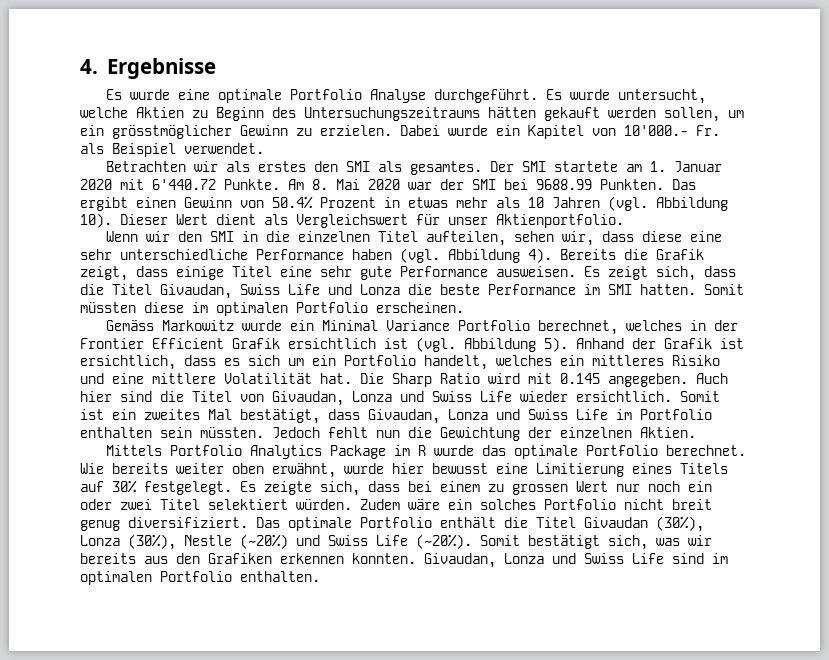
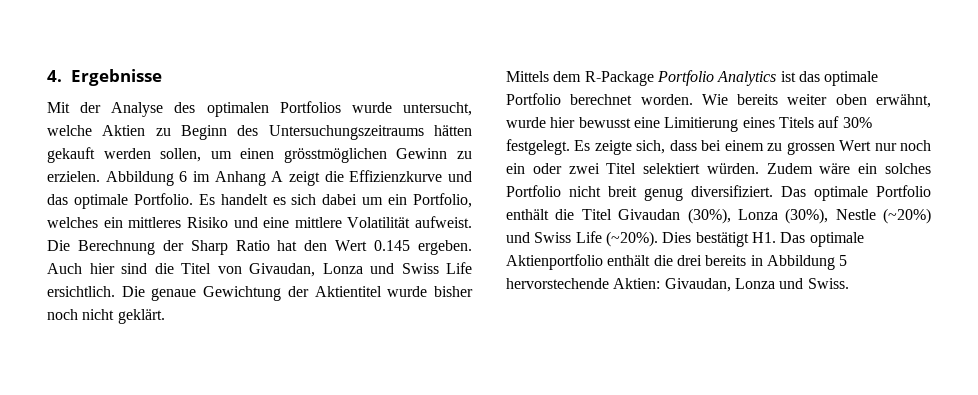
- Es wurde eine optimale Portfolio Analyse durchgeführt. Es wurde untersucht, welche Aktien zu Beginn des Untersuchungszeitraums hätten gekauft werden sollen, um ein grösstmöglicher Gewinn zu erzielen.
+ Mit der Analyse des optimalen Portfolios wurde untersucht, welche Aktien zu Beginn des Untersuchungszeitraums hätten gekauft werden sollen, um einen grösstmöglichen Gewinn zu erzielen.
- Dabei wurde ein Kapitel von 10'000.- Fr. als Beispiel verwendet.
- Betrachten wir als erstes den SMI als gesamtes. Der SMI startete am 1. Januar 2020 mit 6'440.72 Punkte. Am 8. Mai 2020 war der SMI bei 9688.99 Punkten. Das ergibt einen Gewinn von 50.4% Prozent in etwas mehr als 10 Jahren (vgl. Abbildung 10). Dieser Wert dient als Vergleichswert für unser Aktienportfolio.
- Wenn wir den SMI in die einzelnen Titel aufteilen, sehen wir, dass diese eine sehr unterschiedliche Performance haben (vgl. Abbildung 4). Bereits die Grafik zeigt, dass einige Titel eine sehr gute Performance ausweisen. Es zeigt sich, dass die Titel Givaudan, Swiss Life und Lonza die beste Performance im SMI hatten. Somit müssten diese im optimalen Portfolio erscheinen.
- Gemäss Markowitz wurde ein Minimal Variance Portfolio berechnet, welches in der Frontier Efficient Grafik ersichtlich ist (vgl. Abbildung 5). Anhand der Grafik ist ersichtlich, dass es sich um ein Portfolio handelt, welches ein mittleres Risiko und eine mittlere Volatilität hat. Die Sharp Ratio wird mit 0.145 angegeben.
+ Abbildung 6 im Anhang A zeigt die Effizienzkurve und das optimale Portfolio. Es handelt es sich dabei um ein Portfolio, welches ein mittleres Risiko und eine mittlere Volatilität aufweist. Die Berechnung der Sharp Ratio hat den Wert 0.145 ergeben.
- Auch hier sind die Titel von Givaudan, Lonza und Swiss Life wieder ersichtlich. Somit ist ein zweites Mal bestätigt, dass Givaudan, Lonza und Swiss Life im Portfolio enthalten sein müssten. Jedoch fehlt nun die Gewichtung der einzelnen Aktien.
- Mittels Portfolio Analytics Package im R wurde das optimale Portfolio berechnet.
+ Auch hier sind die Titel von Givaudan, Lonza und Swiss Life ersichtlich. Die genaue Gewichtung der Aktientitel wurde bisher noch nicht geklärt.
+ Mittels dem R-Package Portfolio Analytics ist das optimale Portfolio berechnet worden.
- Somit bestätigt sich, was wir bereits aus den Grafiken erkennen konnten. Givaudan, Lonza und Swiss Life sind im optimalen Portfolio enthalten.
+ Dies bestätigt H1. Das optimale Aktienportfolio enthält die drei bereits in Abbildung 5 hervorstechende Aktien: Givaudan, Lonza und Swiss.

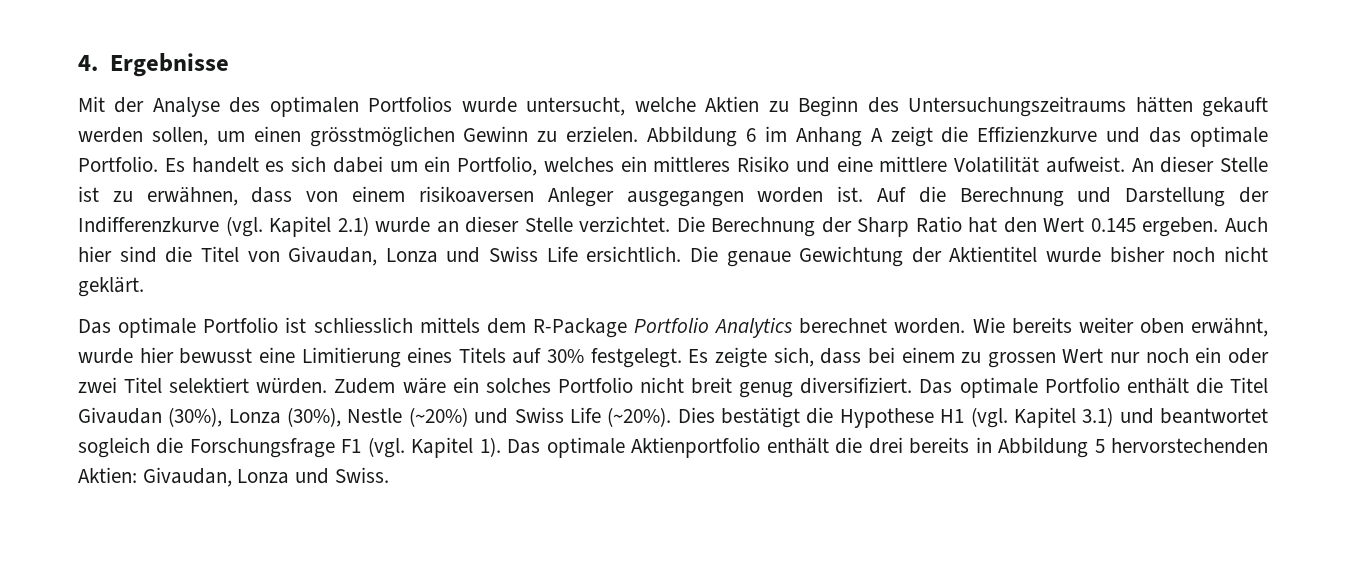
+ An dieser Stelle ist zu erwähnen, dass von einem risikoaversen Anleger ausgegangen worden ist. Auf die Berechnung und Darstellung der Indifferenzkurve (vgl. Kapitel 2.1) wurde an dieser Stelle verzichtet.
- Mittels dem R-Package Portfolio Analytics ist das optimale Portfolio berechnet worden.
+ Das optimale Portfolio ist schliesslich mittels dem R-Package Portfolio Analytics berechnet worden.
- Dies bestätigt H1. Das optimale Aktienportfolio enthält die drei bereits in Abbildung 5 hervorstechende Aktien: Givaudan, Lonza und Swiss.
+ Dies bestätigt die Hypothese H1 (vgl. Kapitel 3.1) und beantwortet sogleich die Forschungsfrage F1 (vgl. Kapitel 1). Das optimale Aktienportfolio enthält die drei bereits in Abbildung 5 hervorstechenden Aktien: Givaudan, Lonza und Swiss.

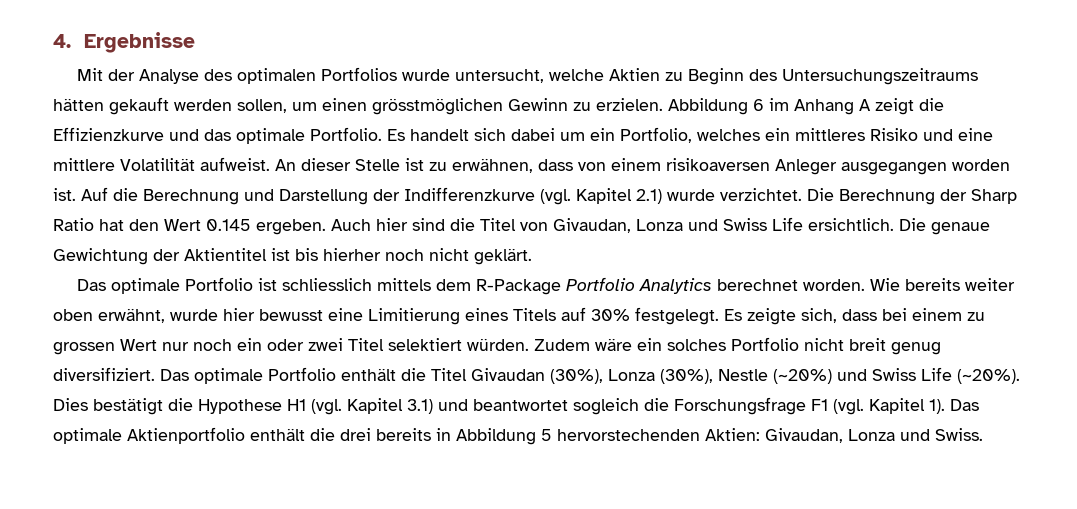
- Es handelt es sich dabei um ein Portfolio, welches ein mittleres Risiko und eine mittlere Volatilität aufweist.
+ Es handelt sich dabei um ein Portfolio, welches ein mittleres Risiko und eine mittlere Volatilität aufweist.
- Auf die Berechnung und Darstellung der Indifferenzkurve (vgl. Kapitel 2.1) wurde an dieser Stelle verzichtet.
+ Auf die Berechnung und Darstellung der Indifferenzkurve (vgl. Kapitel 2.1) wurde verzichtet.
- Die genaue Gewichtung der Aktientitel wurde bisher noch nicht geklärt.
+ Die genaue Gewichtung der Aktientitel ist bis hierher noch nicht geklärt.

